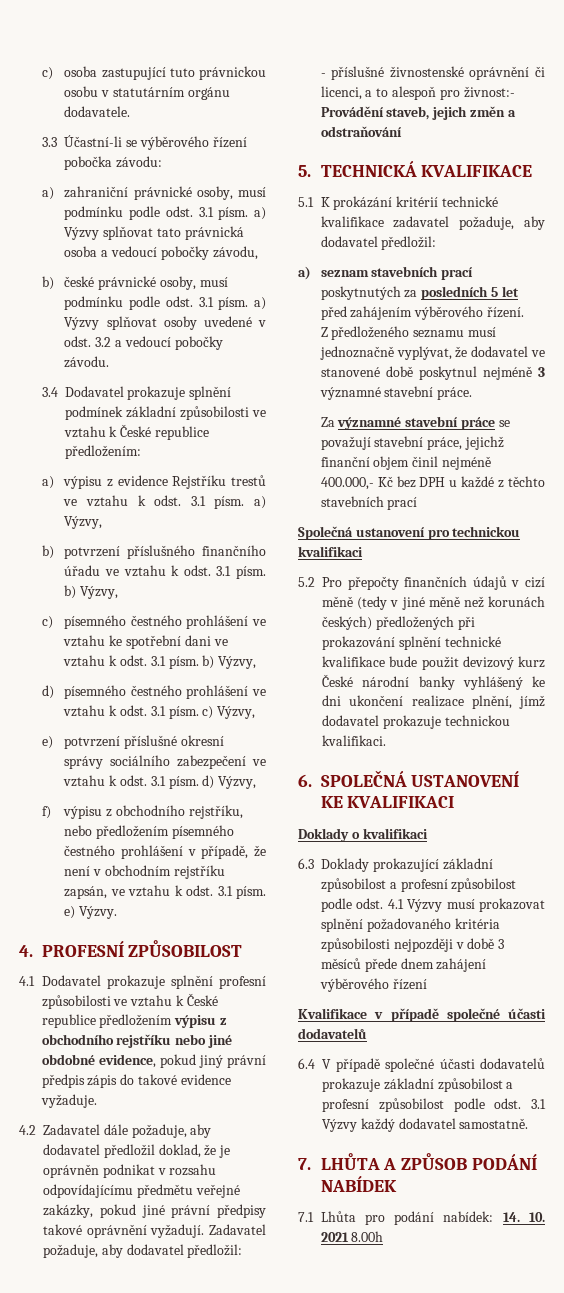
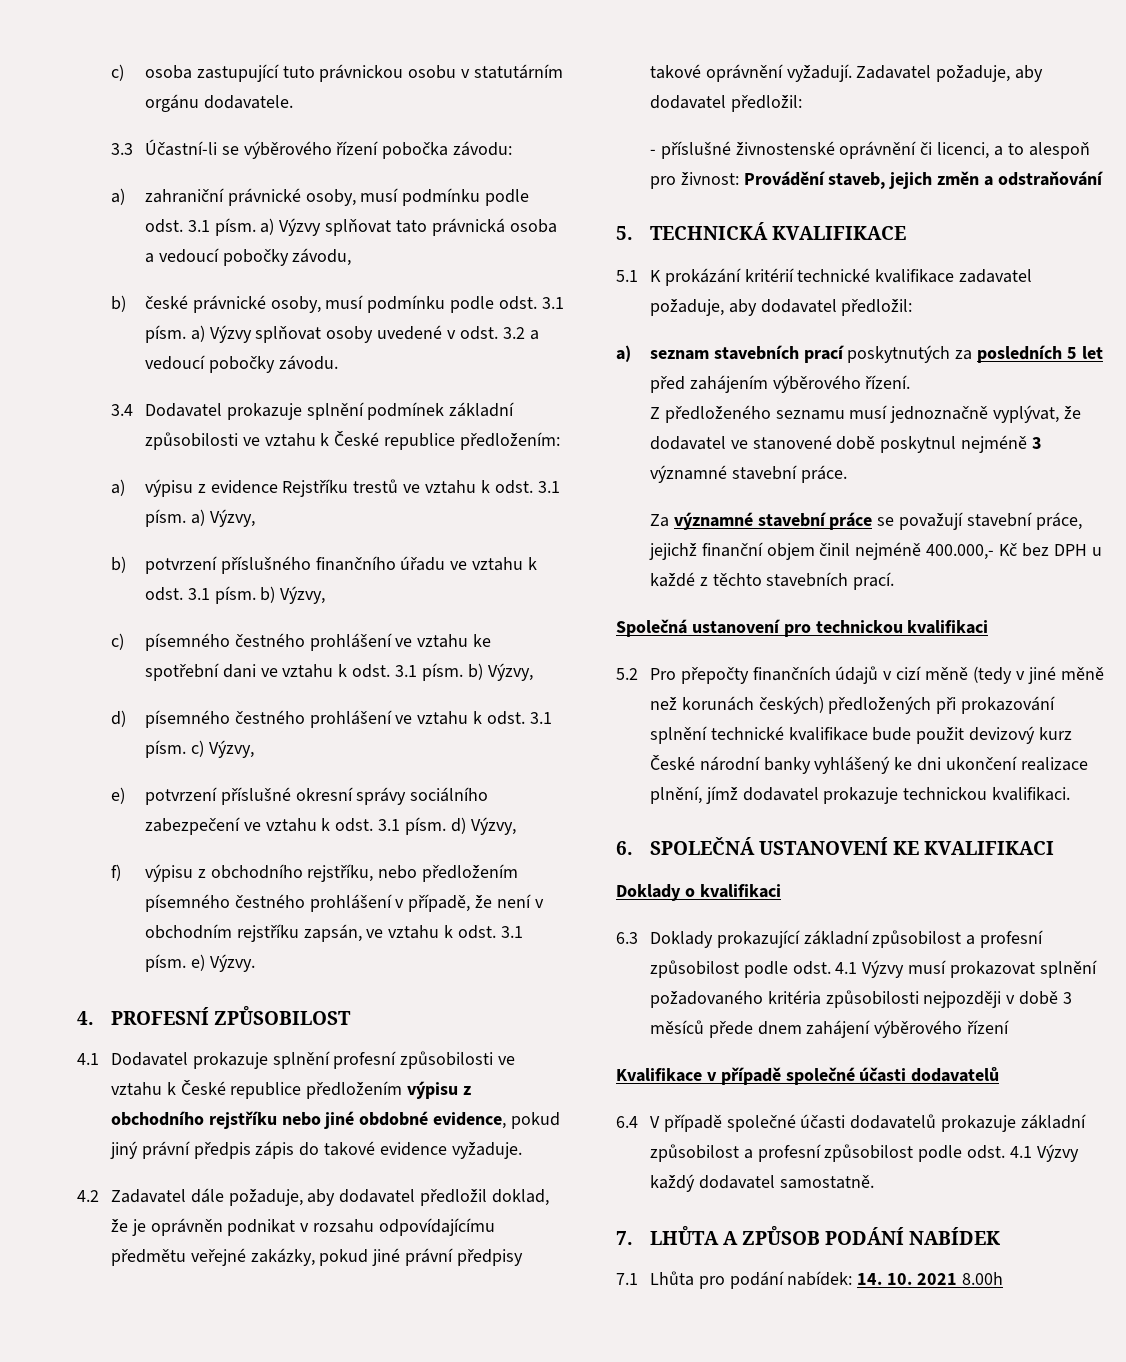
- - příslušné živnostenské oprávnění či licenci, a to alespoň pro živnost:- Provádění staveb, jejich změn a odstraňování
+ - příslušné živnostenské oprávnění či licenci, a to alespoň pro živnost: Provádění staveb, jejich změn a odstraňování
- Za významné stavební práce se považují stavební práce, jejichž finanční objem činil nejméně 400.000,- Kč bez DPH u každé z těchto stavebních prací
+ Za významné stavební práce se považují stavební práce, jejichž finanční objem činil nejméně 400.000,- Kč bez DPH u každé z těchto stavebních prací.
- 6.4 V případě společné účasti dodavatelů prokazuje základní způsobilost a profesní způsobilost podle odst. 3.1 Výzvy každý dodavatel samostatně.
+ 6.4 V případě společné účasti dodavatelů prokazuje základní způsobilost a profesní způsobilost podle odst. 4.1 Výzvy každý dodavatel samostatně.

